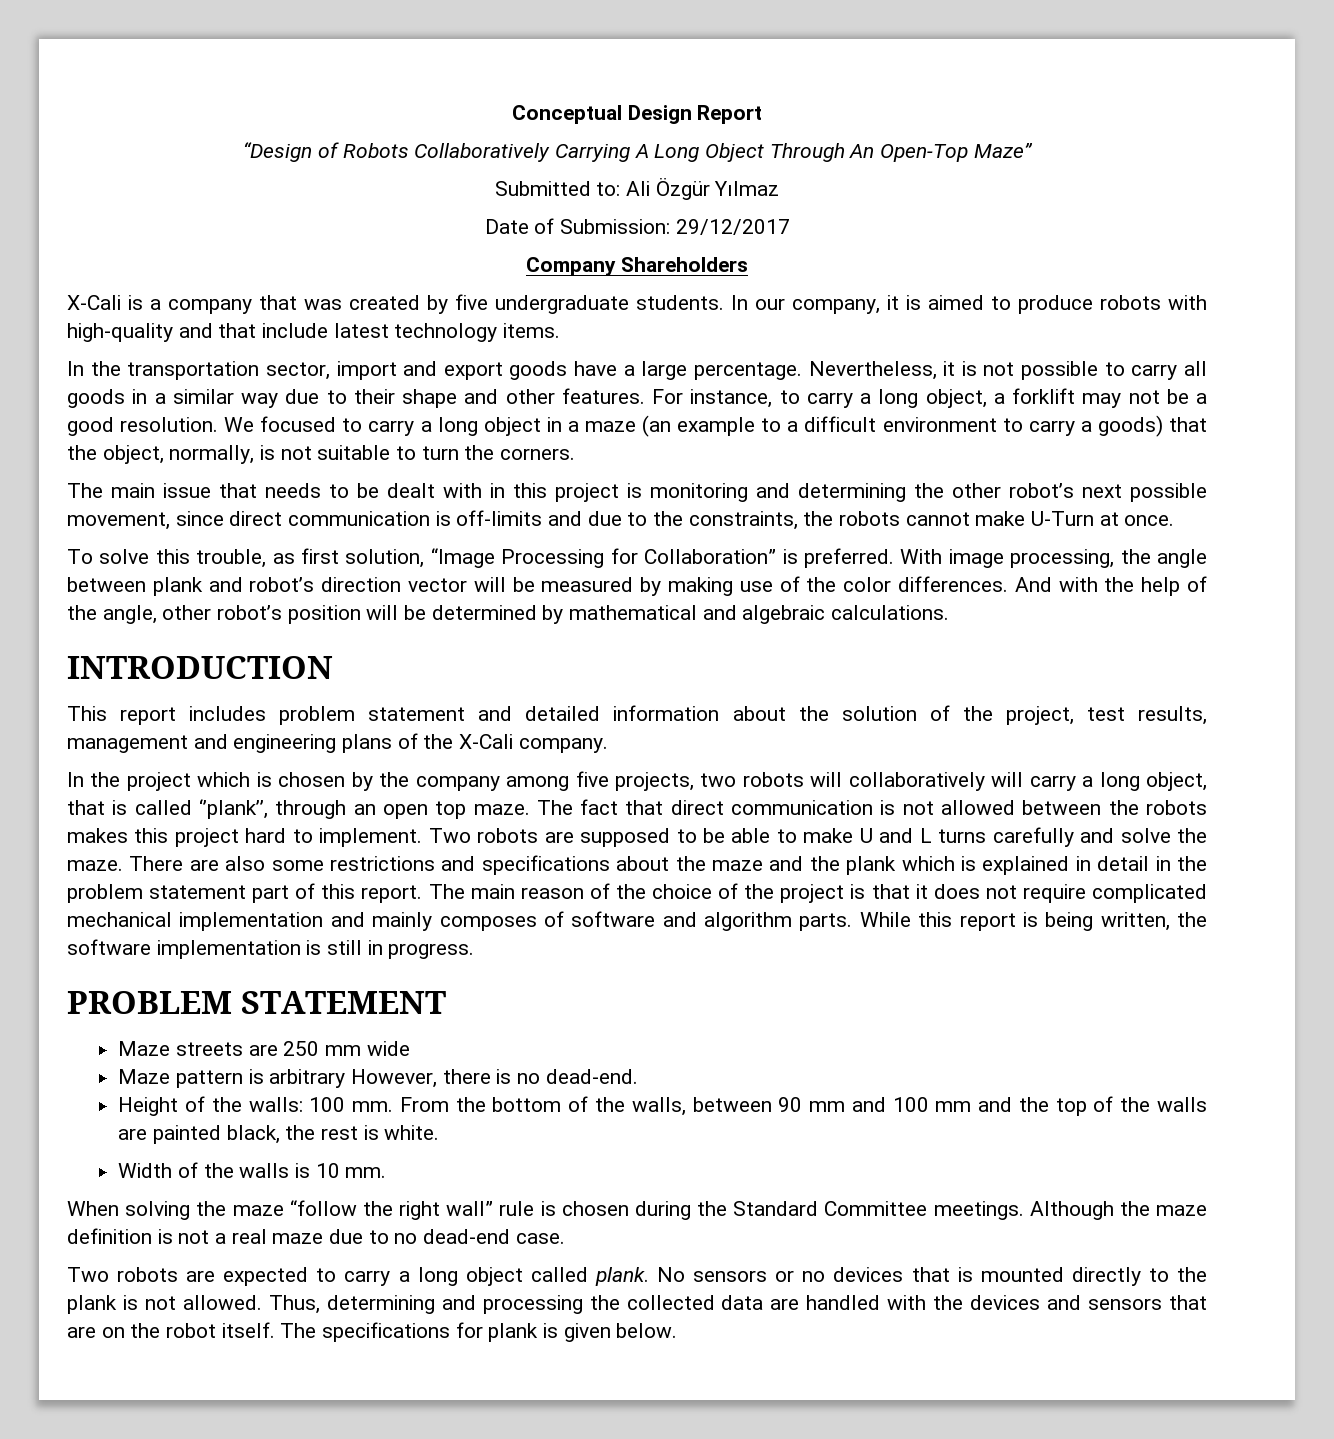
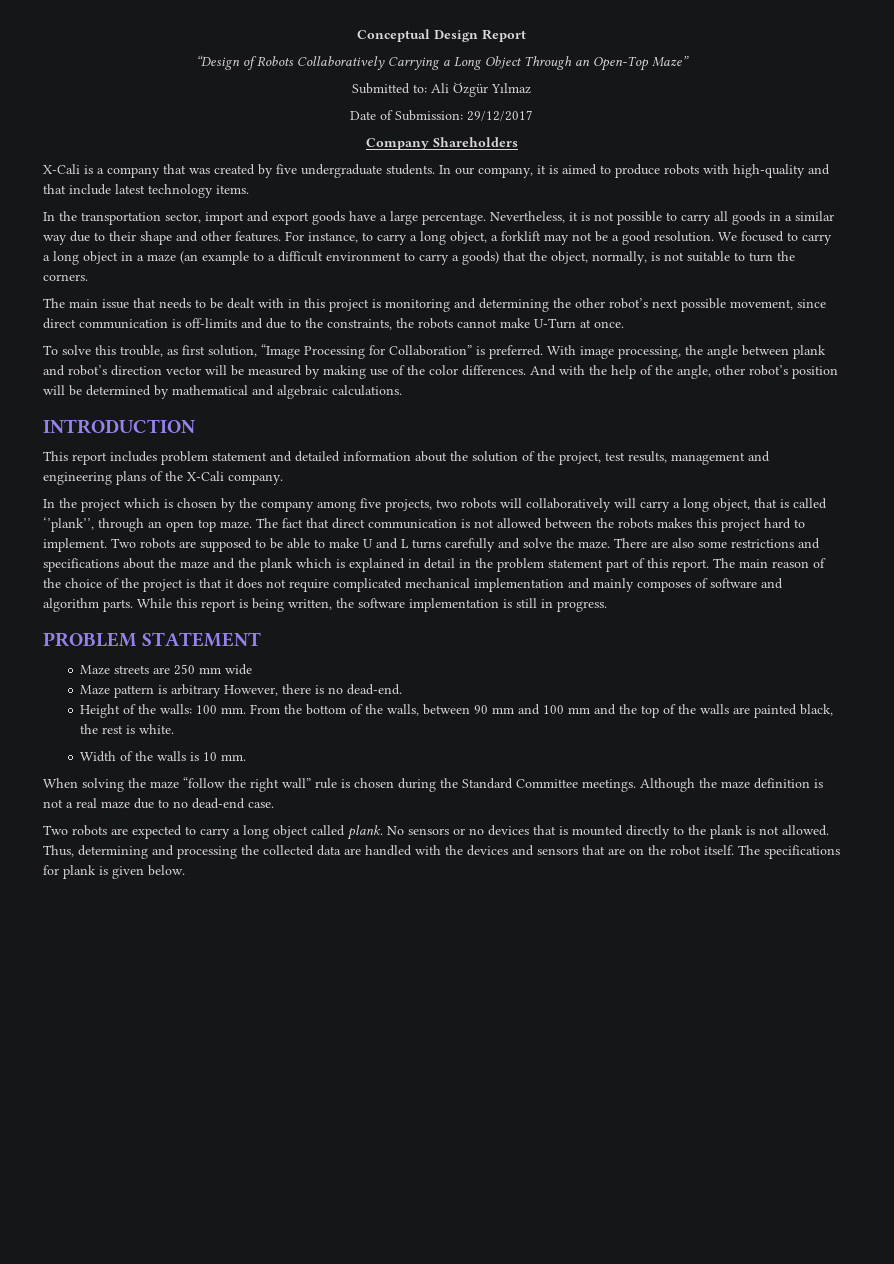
- “Design of Robots Collaboratively Carrying A Long Object Through An Open-Top Maze”
+ “Design of Robots Collaboratively Carrying a Long Object Through an Open-Top Maze”

